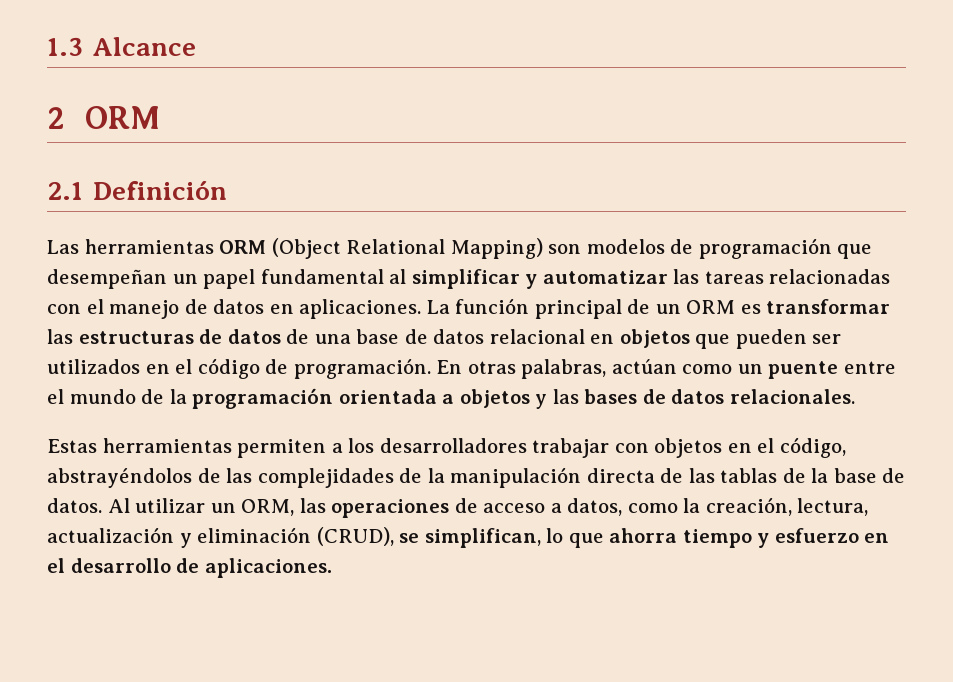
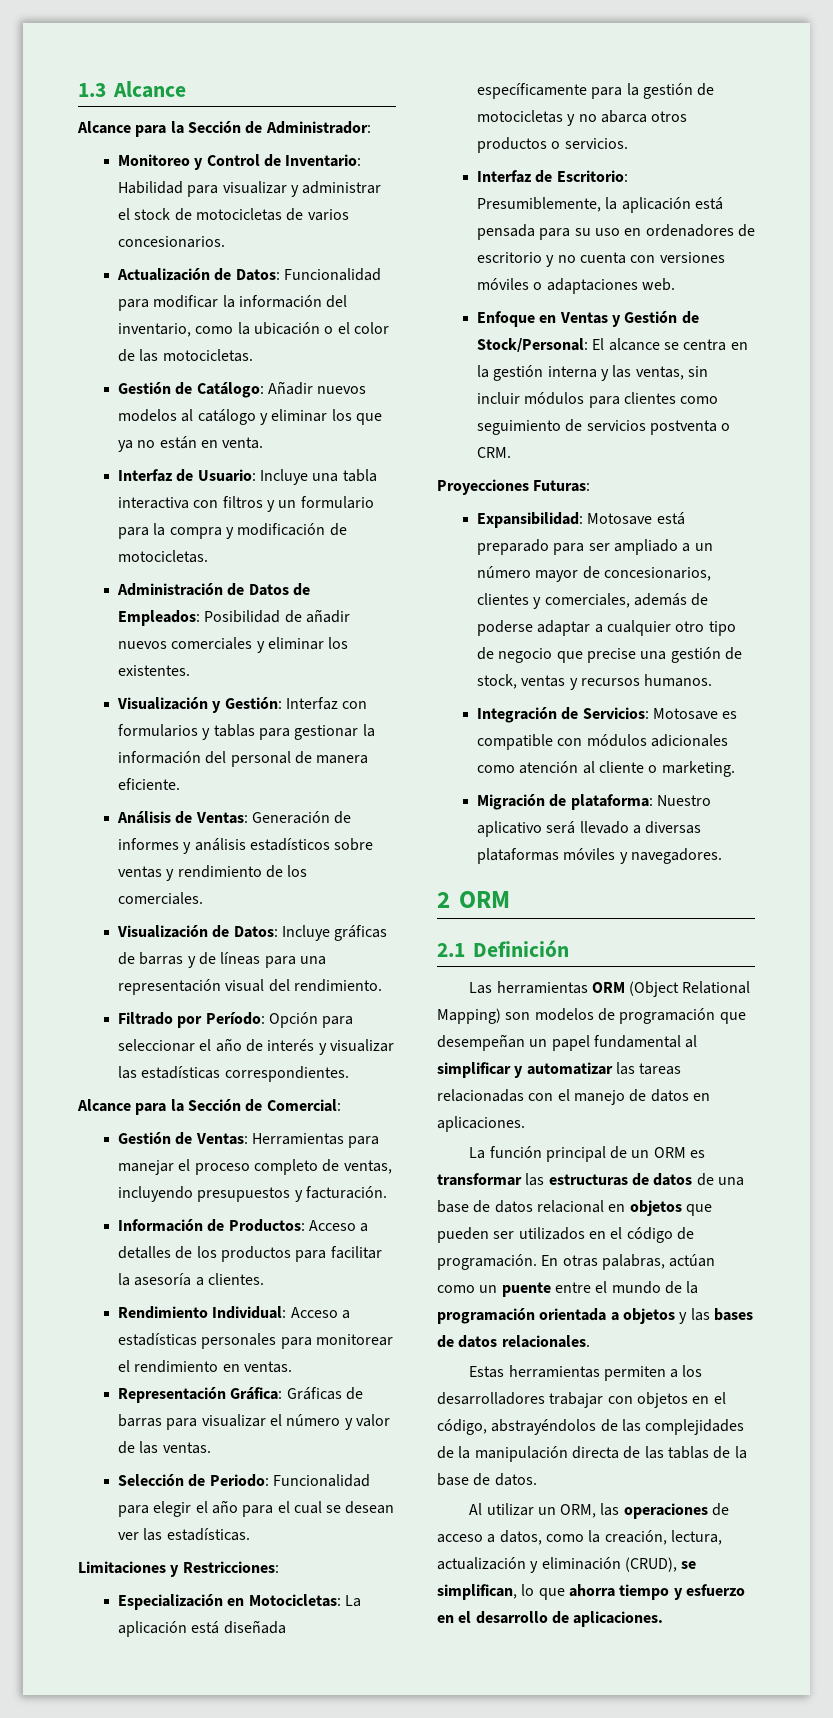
+ Alcance para la Sección de Administrador:
+ Monitoreo y Control de Inventario: Habilidad para visualizar y administrar el stock de motocicletas de varios concesionarios.
+ Actualización de Datos: Funcionalidad para modificar la información del inventario, como la ubicación o el color de las motocicletas.
+ Gestión de Catálogo: Añadir nuevos modelos al catálogo y eliminar los que ya no están en venta.
+ Interfaz de Usuario: Incluye una tabla interactiva con filtros y un formulario para la compra y modificación de motocicletas.
+ Administración de Datos de Empleados: Posibilidad de añadir nuevos comerciales y eliminar los existentes.
+ Visualización y Gestión: Interfaz con formularios y tablas para gestionar la información del personal de manera eficiente.
+ Análisis de Ventas: Generación de informes y análisis estadísticos sobre ventas y rendimiento de los comerciales.
+ Visualización de Datos: Incluye gráficas de barras y de líneas para una representación visual del rendimiento.
+ Filtrado por Período: Opción para seleccionar el año de interés y visualizar las estadísticas correspondientes.
+ Alcance para la Sección de Comercial:
+ Gestión de Ventas: Herramientas para manejar el proceso completo de ventas, incluyendo presupuestos y facturación.
+ Información de Productos: Acceso a detalles de los productos para facilitar la asesoría a clientes.
+ Rendimiento Individual: Acceso a estadísticas personales para monitorear el rendimiento en ventas.
+ Representación Gráfica: Gráficas de barras para visualizar el número y valor de las ventas.
+ Selección de Periodo: Funcionalidad para elegir el año para el cual se desean ver las estadísticas.
+ Limitaciones y Restricciones:
+ Especialización en Motocicletas: La aplicación está diseñada específicamente para la gestión de motocicletas y no abarca otros productos o servicios.
+ Interfaz de Escritorio: Presumiblemente, la aplicación está pensada para su uso en ordenadores de escritorio y no cuenta con versiones móviles o adaptaciones web.
+ Enfoque en Ventas y Gestión de Stock/Personal: El alcance se centra en la gestión interna y las ventas, sin incluir módulos para clientes como seguimiento de servicios postventa o CRM.
+ Proyecciones Futuras:
+ Expansibilidad: Motosave está preparado para ser ampliado a un número mayor de concesionarios, clientes y comerciales, además de poderse adaptar a cualquier otro tipo de negocio que precise una gestión de stock, ventas y recursos humanos.
+ Integración de Servicios: Motosave es compatible con módulos adicionales como atención al cliente o marketing.
+ Migración de plataforma: Nuestro aplicativo será llevado a diversas plataformas móviles y navegadores.
- Las herramientas ORM (Object Relational Mapping) son modelos de programación que desempeñan un papel fundamental al simplificar y automatizar las tareas relacionadas con el manejo de datos en aplicaciones. La función principal de un ORM es transformar las estructuras de datos de una base de datos relacional en objetos que pueden ser utilizados en el código de programación.
+ Las herramientas ORM (Object Relational Mapping) son modelos de programación que desempeñan un papel fundamental al simplificar y automatizar las tareas relacionadas con el manejo de datos en aplicaciones.
+ La función principal de un ORM es transformar las estructuras de datos de una base de datos relacional en objetos que pueden ser utilizados en el código de programación.
- Estas herramientas permiten a los desarrolladores trabajar con objetos en el código, abstrayéndolos de las complejidades de la manipulación directa de las tablas de la base de datos. Al utilizar un ORM, las operaciones de acceso a datos, como la creación, lectura, actualización y eliminación (CRUD), se simplifican, lo que ahorra tiempo y esfuerzo en el desarrollo de aplicaciones.
+ Estas herramientas permiten a los desarrolladores trabajar con objetos en el código, abstrayéndolos de las complejidades de la manipulación directa de las tablas de la base de datos.
+ Al utilizar un ORM, las operaciones de acceso a datos, como la creación, lectura, actualización y eliminación (CRUD), se simplifican, lo que ahorra tiempo y esfuerzo en el desarrollo de aplicaciones.

